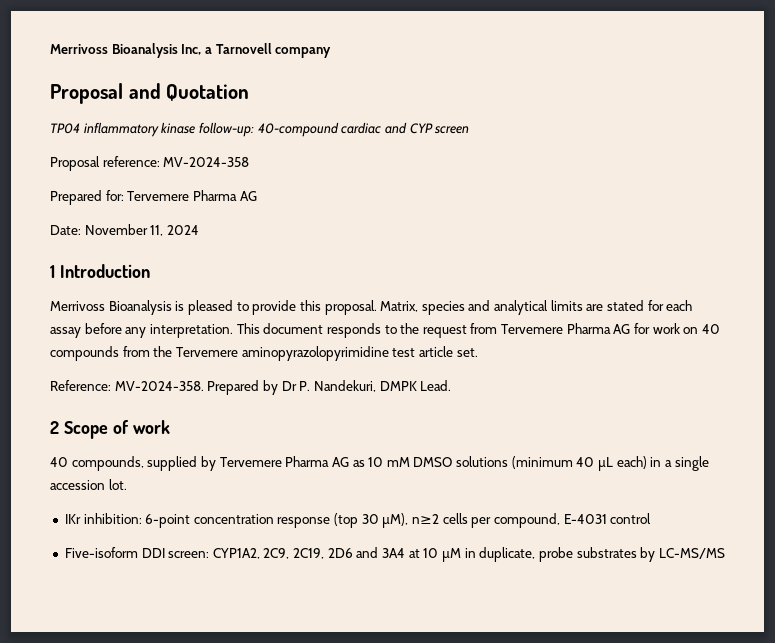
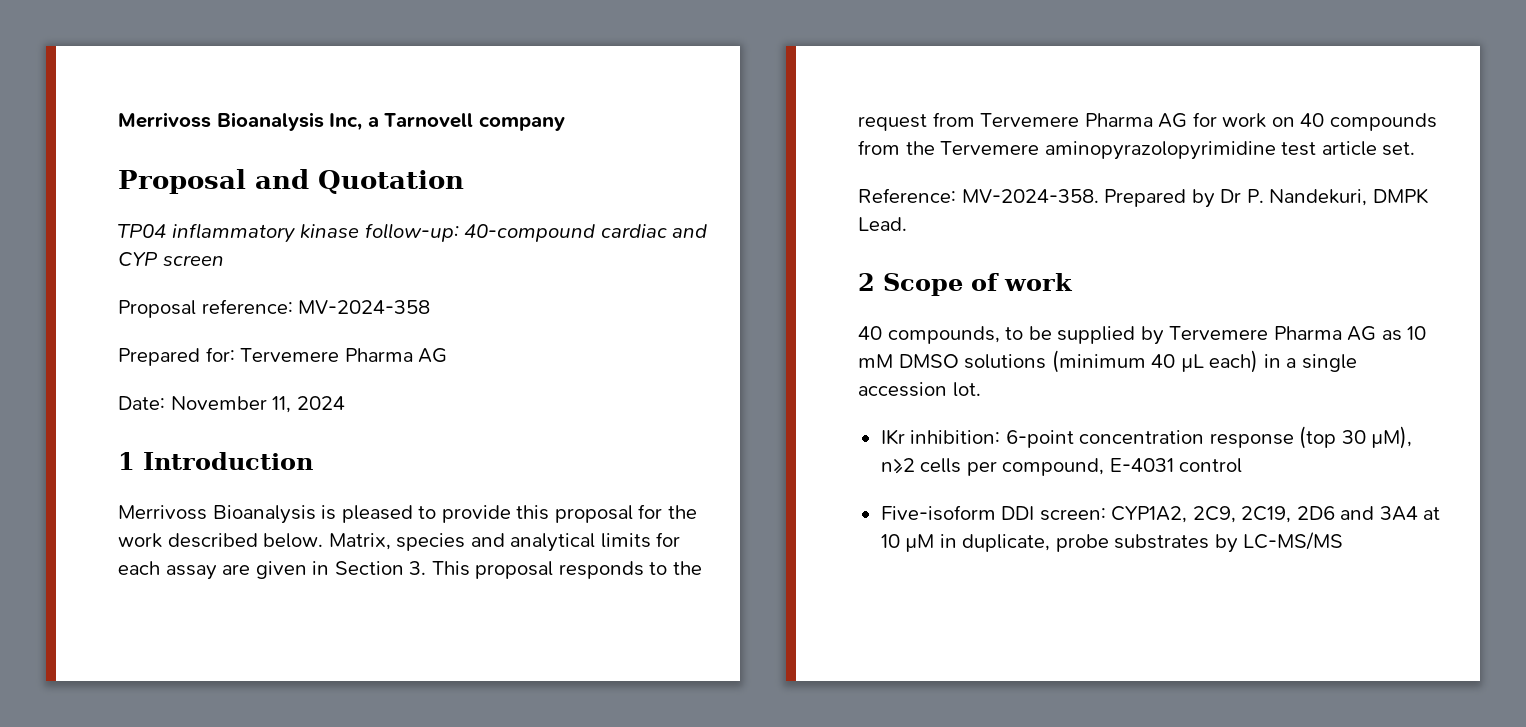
- Merrivoss Bioanalysis is pleased to provide this proposal.
+ Merrivoss Bioanalysis is pleased to provide this proposal for the work described below.
- Matrix, species and analytical limits are stated for each assay before any interpretation. This document responds to the request from Tervemere Pharma AG for work on 40 compounds from the Tervemere aminopyrazolopyrimidine test article set.
+ Matrix, species and analytical limits for each assay are given in Section 3. This proposal responds to the request from Tervemere Pharma AG for work on 40 compounds from the Tervemere aminopyrazolopyrimidine test article set.
- 40 compounds, supplied by Tervemere Pharma AG as 10 mM DMSO solutions (minimum 40 µL each) in a single accession lot.
+ 40 compounds, to be supplied by Tervemere Pharma AG as 10 mM DMSO solutions (minimum 40 µL each) in a single accession lot.

